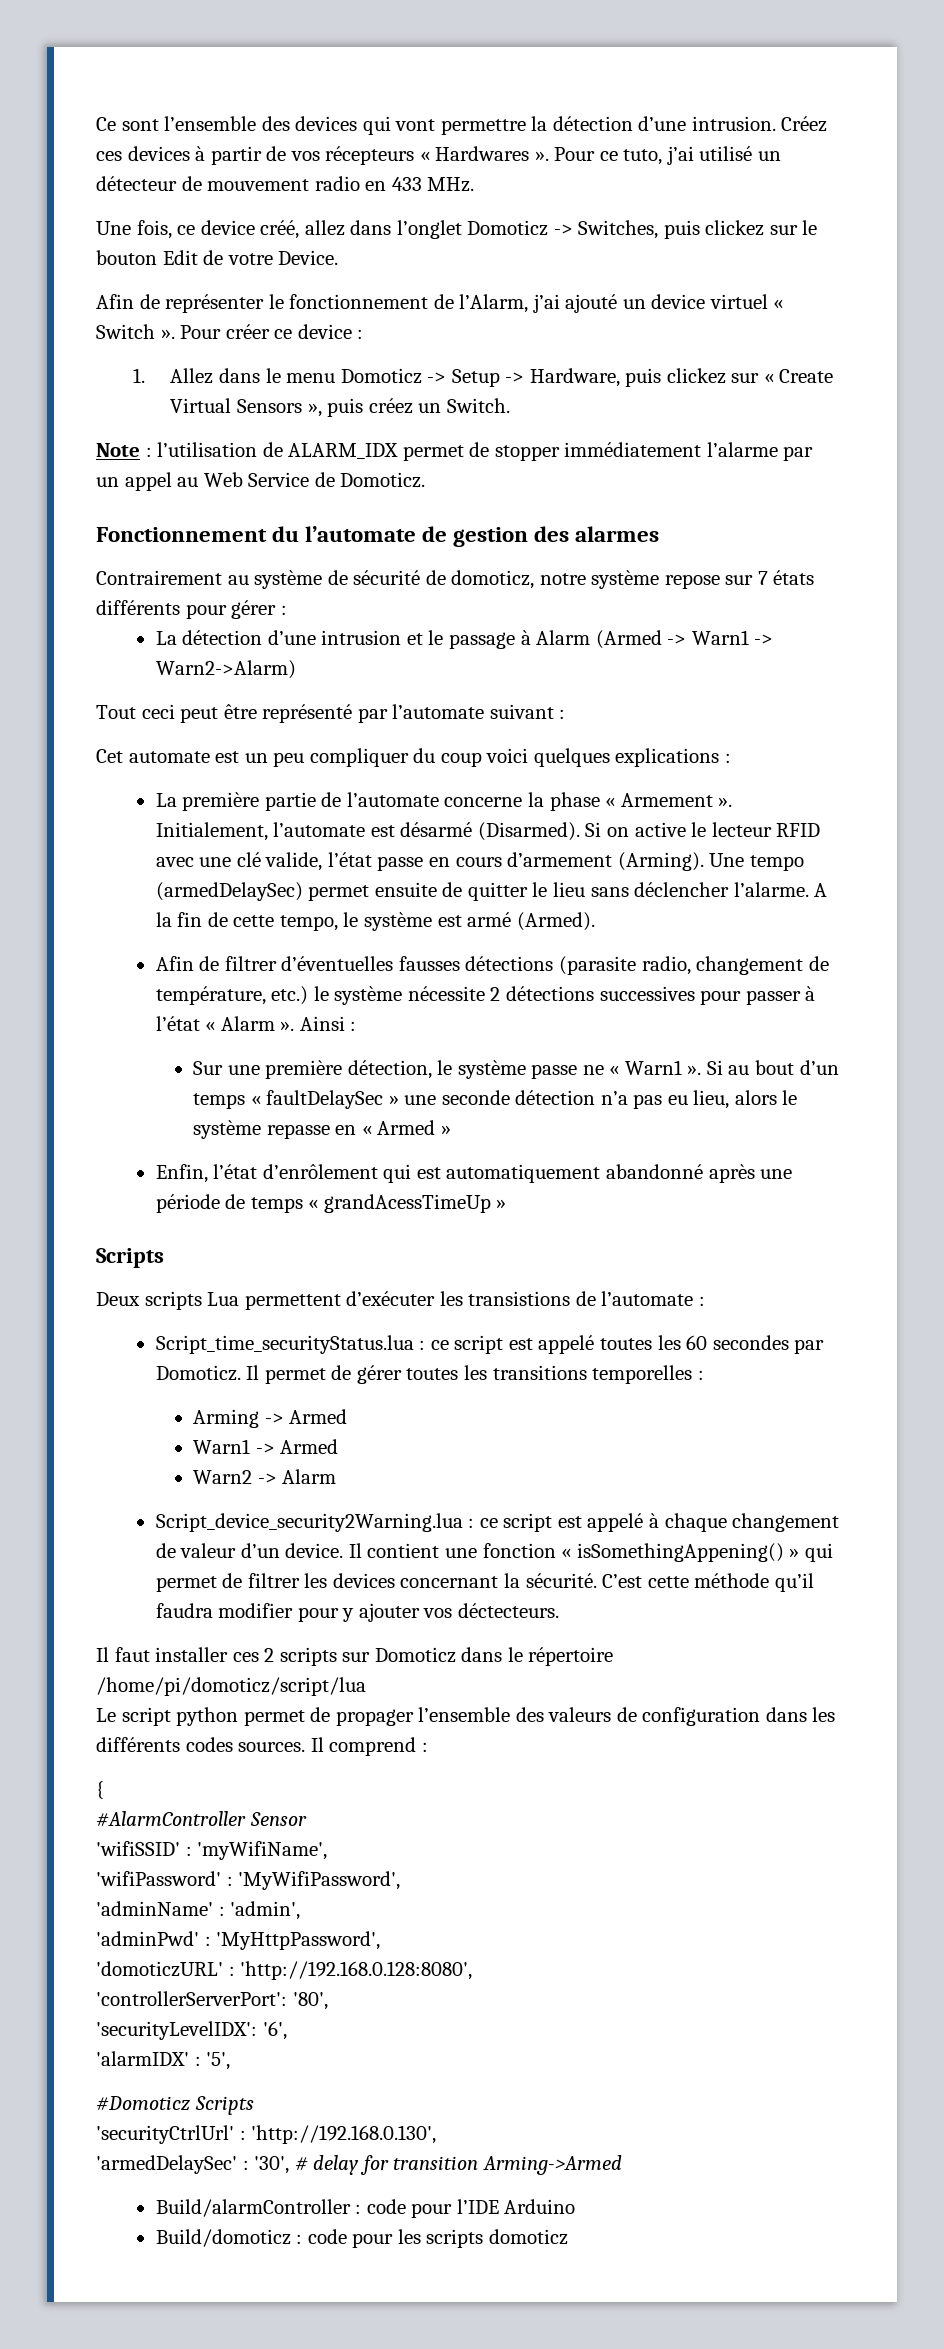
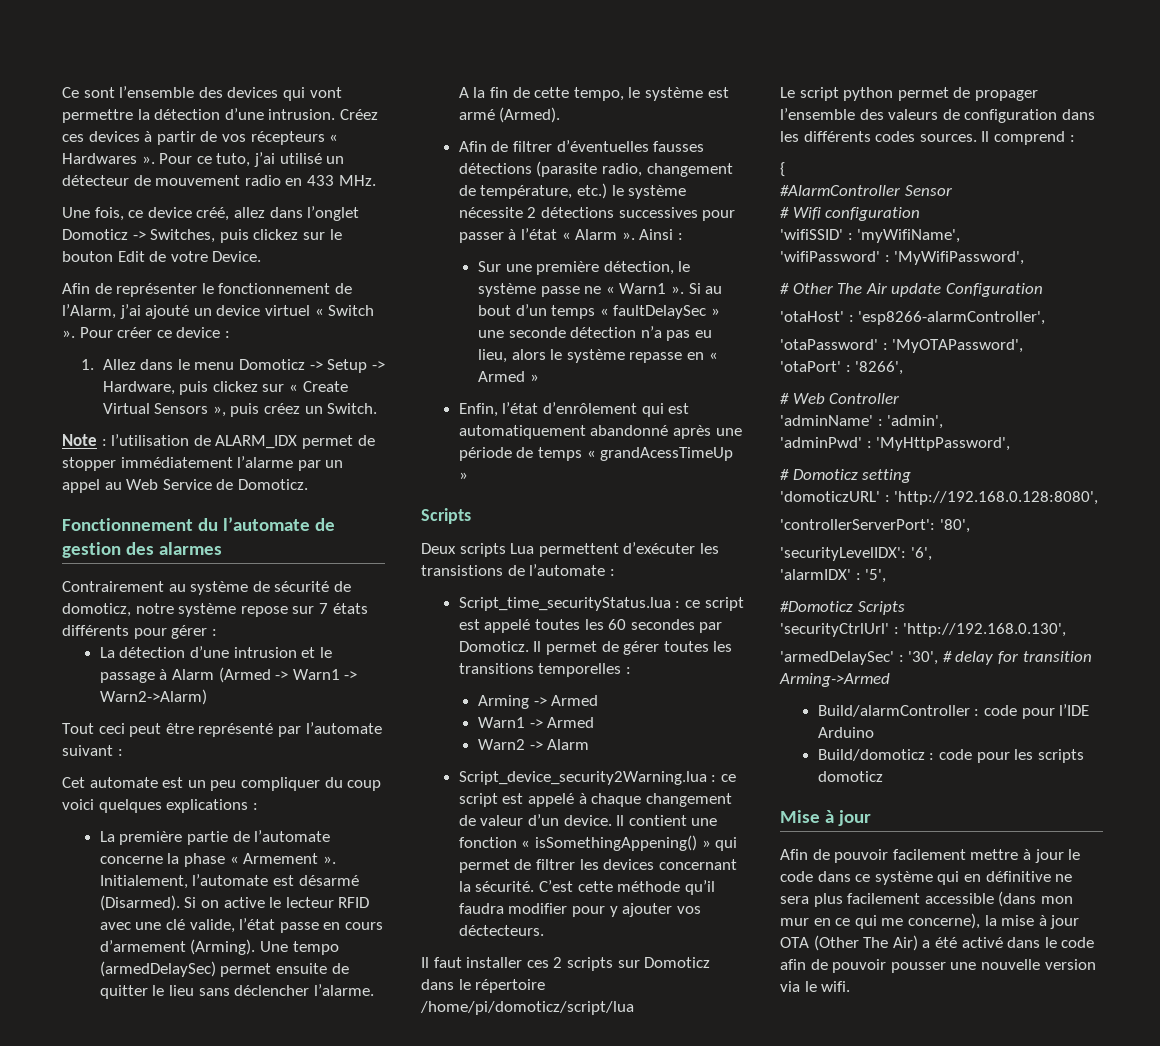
+ # Wifi configuration
+ # Other The Air update Configuration
+ 'otaHost' : 'esp8266-alarmController',
+ 'otaPassword' : 'MyOTAPassword',
+ 'otaPort' : '8266',
+ # Web Controller
+ # Domoticz setting
+ Mise à jour
+ Afin de pouvoir facilement mettre à jour le code dans ce système qui en définitive ne sera plus facilement accessible (dans mon mur en ce qui me concerne), la mise à jour OTA (Other The Air) a été activé dans le code afin de pouvoir pousser une nouvelle version via le wifi.

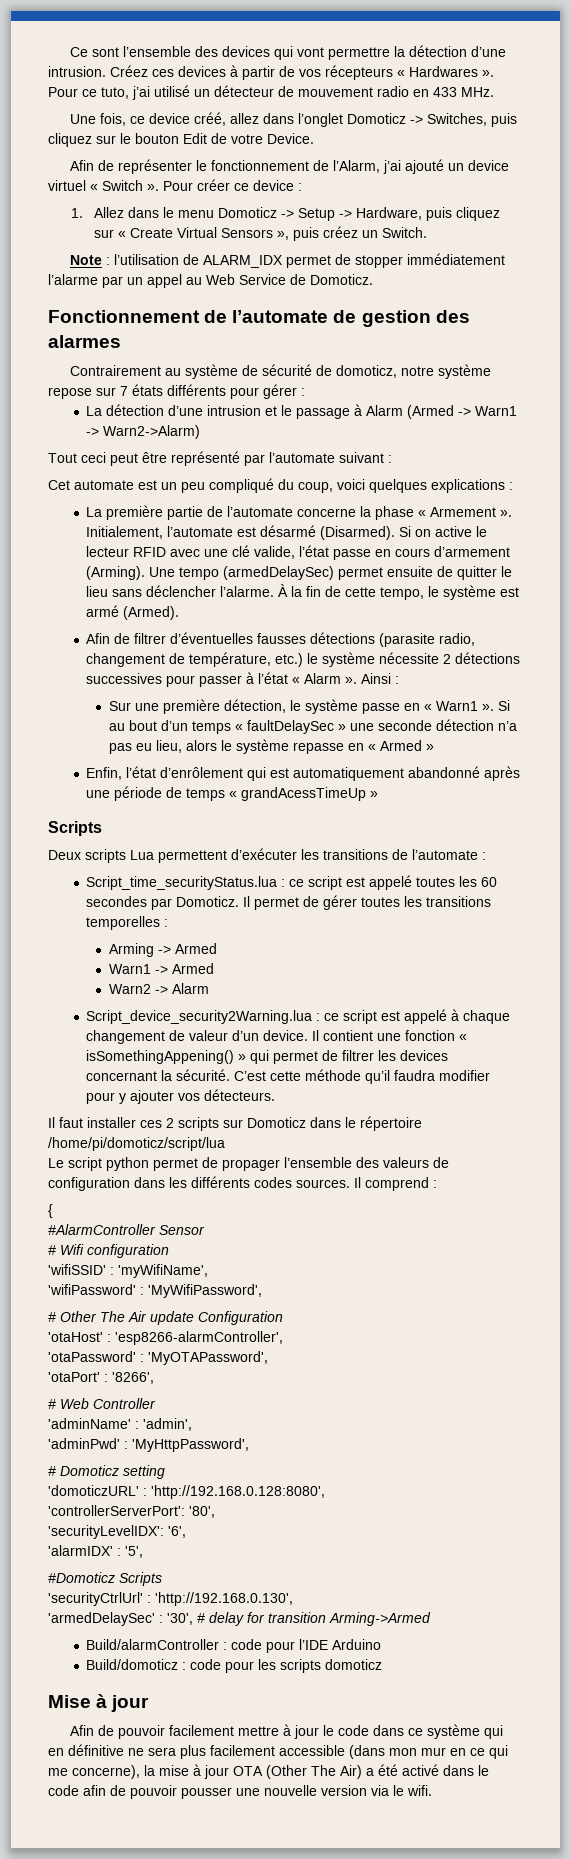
- Une fois, ce device créé, allez dans l’onglet Domoticz -> Switches, puis clickez sur le bouton Edit de votre Device.
+ Une fois, ce device créé, allez dans l’onglet Domoticz -> Switches, puis cliquez sur le bouton Edit de votre Device.
- 1. Allez dans le menu Domoticz -> Setup -> Hardware, puis clickez sur « Create Virtual Sensors », puis créez un Switch.
+ 1. Allez dans le menu Domoticz -> Setup -> Hardware, puis cliquez sur « Create Virtual Sensors », puis créez un Switch.
- Fonctionnement du l’automate de gestion des alarmes
+ Fonctionnement de l’automate de gestion des alarmes
- Cet automate est un peu compliquer du coup voici quelques explications :
+ Cet automate est un peu compliqué du coup, voici quelques explications :
- A la fin de cette tempo, le système est armé (Armed).
+ À la fin de cette tempo, le système est armé (Armed).
- Sur une première détection, le système passe ne « Warn1 ».
+ Sur une première détection, le système passe en « Warn1 ».
- Deux scripts Lua permettent d’exécuter les transistions de l’automate :
+ Deux scripts Lua permettent d’exécuter les transitions de l’automate :
- C’est cette méthode qu’il faudra modifier pour y ajouter vos déctecteurs.
+ C’est cette méthode qu’il faudra modifier pour y ajouter vos détecteurs.

